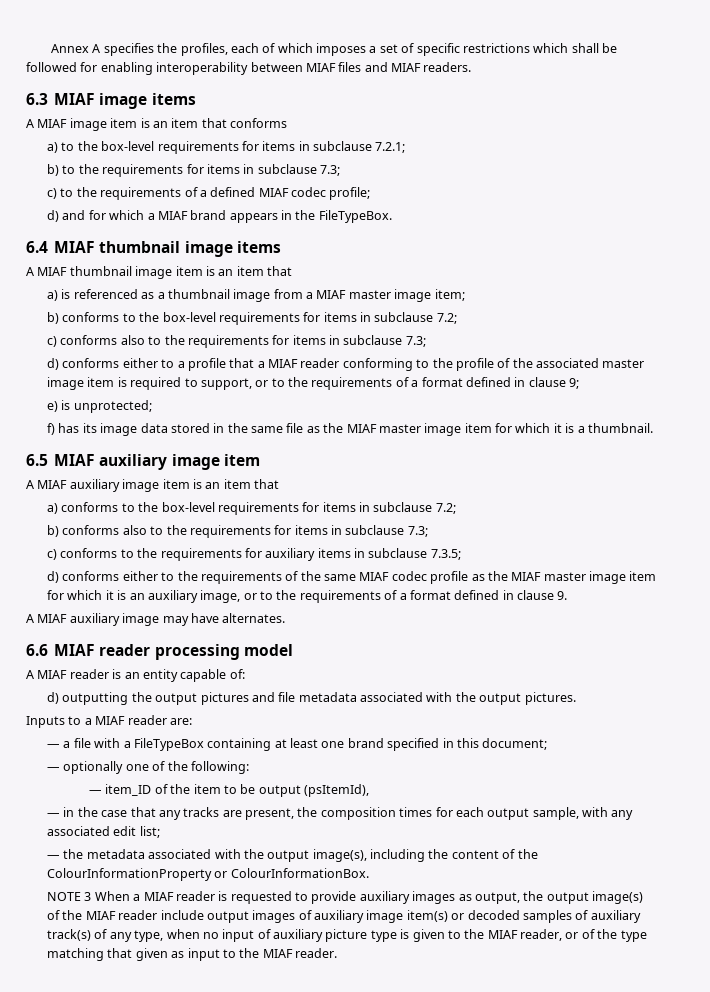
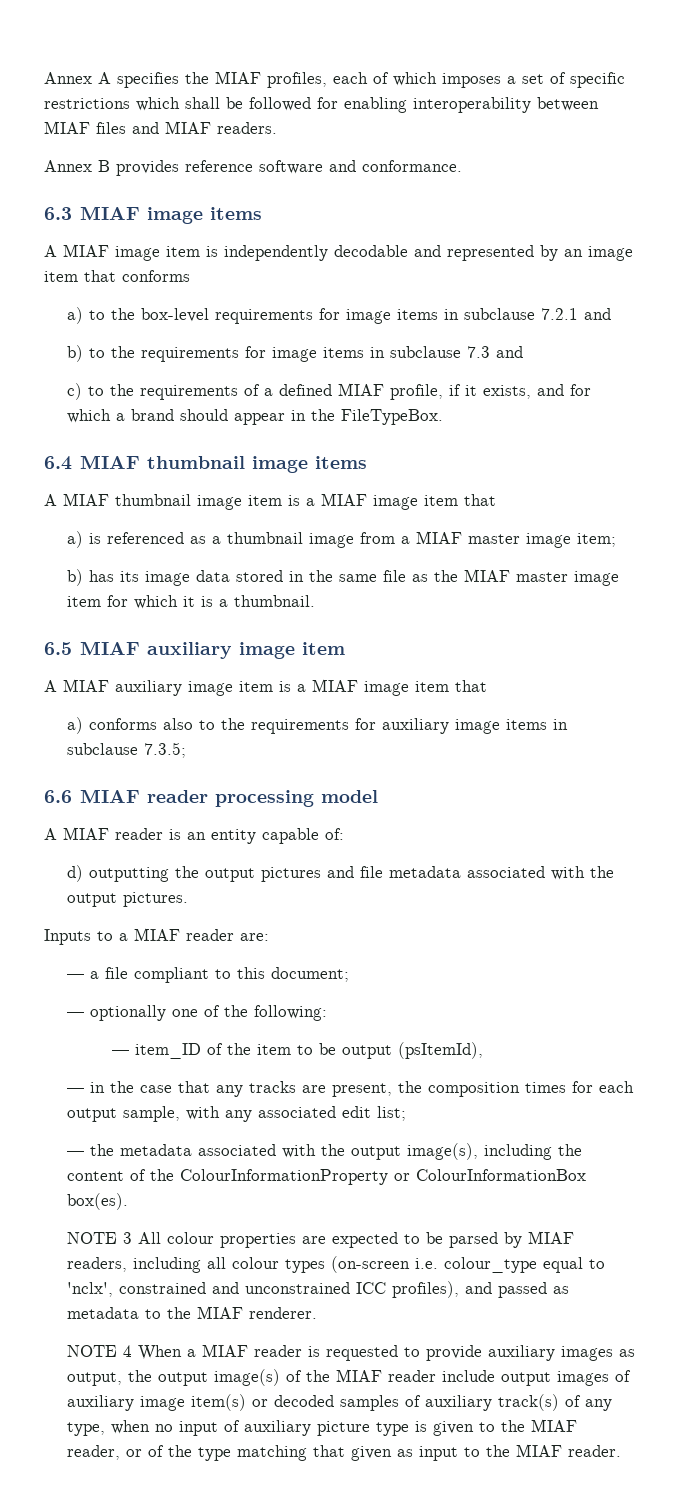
- Annex A specifies the profiles, each of which imposes a set of specific restrictions which shall be followed for enabling interoperability between MIAF files and MIAF readers.
+ Annex A specifies the MIAF profiles, each of which imposes a set of specific restrictions which shall be followed for enabling interoperability between MIAF files and MIAF readers.
+ Annex B provides reference software and conformance.
- A MIAF image item is an item that conforms
+ A MIAF image item is independently decodable and represented by an image item that conforms
- a) to the box-level requirements for items in subclause 7.2.1;
+ a) to the box-level requirements for image items in subclause 7.2.1 and
- b) to the requirements for items in subclause 7.3;
+ b) to the requirements for image items in subclause 7.3 and
- c) to the requirements of a defined MIAF codec profile;
- d) and for which a MIAF brand appears in the FileTypeBox.
+ c) to the requirements of a defined MIAF profile, if it exists, and for which a brand should appear in the FileTypeBox.
- A MIAF thumbnail image item is an item that
+ A MIAF thumbnail image item is a MIAF image item that
- b) conforms to the box-level requirements for items in subclause 7.2;
- c) conforms also to the requirements for items in subclause 7.3;
- d) conforms either to a profile that a MIAF reader conforming to the profile of the associated master image item is required to support, or to the requirements of a format defined in clause 9;
- e) is unprotected;
- f) has its image data stored in the same file as the MIAF master image item for which it is a thumbnail.
+ b) has its image data stored in the same file as the MIAF master image item for which it is a thumbnail.
- A MIAF auxiliary image item is an item that
+ A MIAF auxiliary image item is a MIAF image item that
- a) conforms to the box-level requirements for items in subclause 7.2;
- b) conforms also to the requirements for items in subclause 7.3;
- c) conforms to the requirements for auxiliary items in subclause 7.3.5;
- d) conforms either to the requirements of the same MIAF codec profile as the MIAF master image item for which it is an auxiliary image, or to the requirements of a format defined in clause 9.
- A MIAF auxiliary image may have alternates.
+ a) conforms also to the requirements for auxiliary image items in subclause 7.3.5;
- — a file with a FileTypeBox containing at least one brand specified in this document;
+ — a file compliant to this document;
- — the metadata associated with the output image(s), including the content of the ColourInformationProperty or ColourInformationBox.
+ — the metadata associated with the output image(s), including the content of the ColourInformationProperty or ColourInformationBox box(es).
- NOTE 3 When a MIAF reader is requested to provide auxiliary images as output, the output image(s) of the MIAF reader include output images of auxiliary image item(s) or decoded samples of auxiliary track(s) of any type, when no input of auxiliary picture type is given to the MIAF reader, or of the type matching that given as input to the MIAF reader.
+ NOTE 3 All colour properties are expected to be parsed by MIAF readers, including all colour types (on-screen i.e. colour_type equal to 'nclx', constrained and unconstrained ICC profiles), and passed as metadata to the MIAF renderer.
+ NOTE 4 When a MIAF reader is requested to provide auxiliary images as output, the output image(s) of the MIAF reader include output images of auxiliary image item(s) or decoded samples of auxiliary track(s) of any type, when no input of auxiliary picture type is given to the MIAF reader, or of the type matching that given as input to the MIAF reader.

